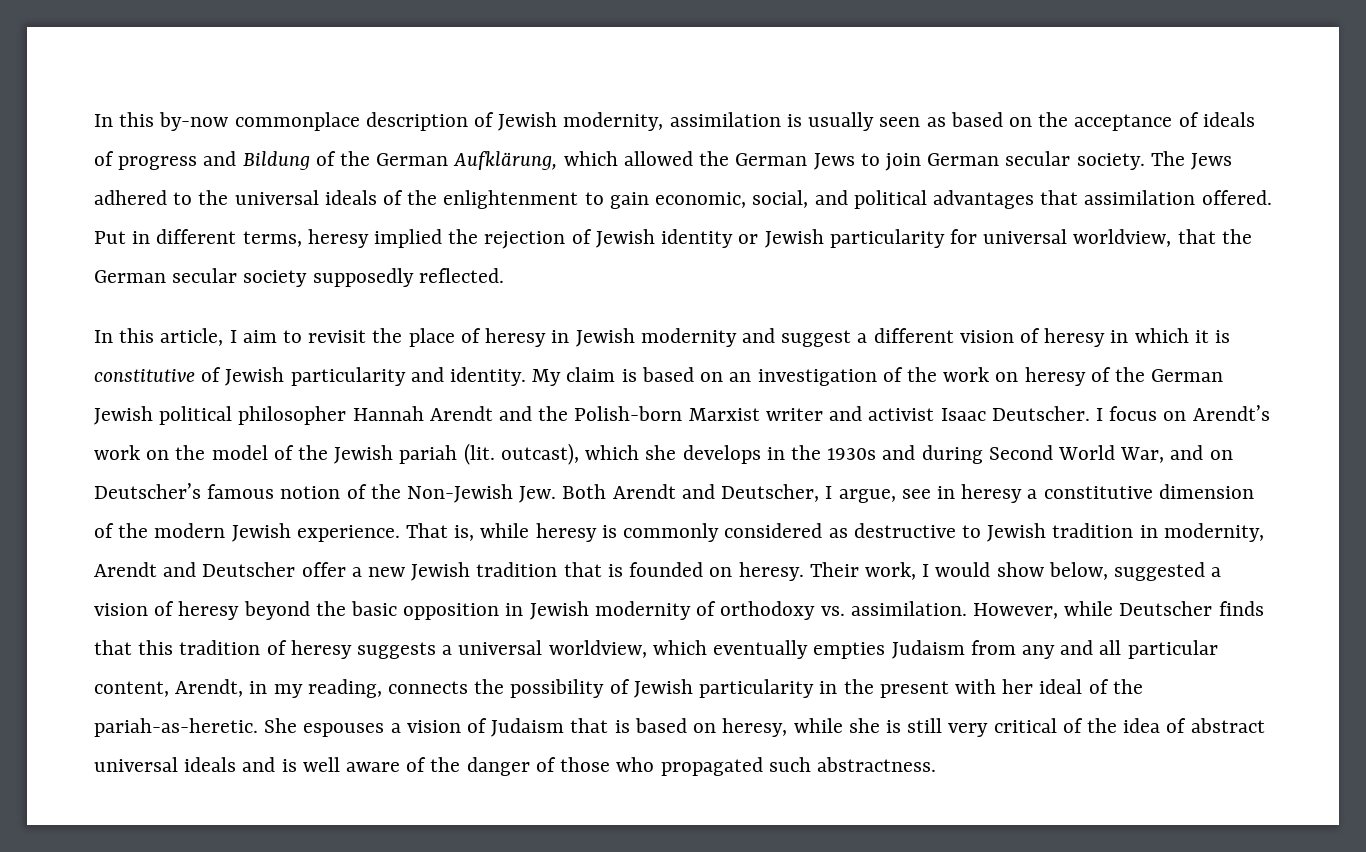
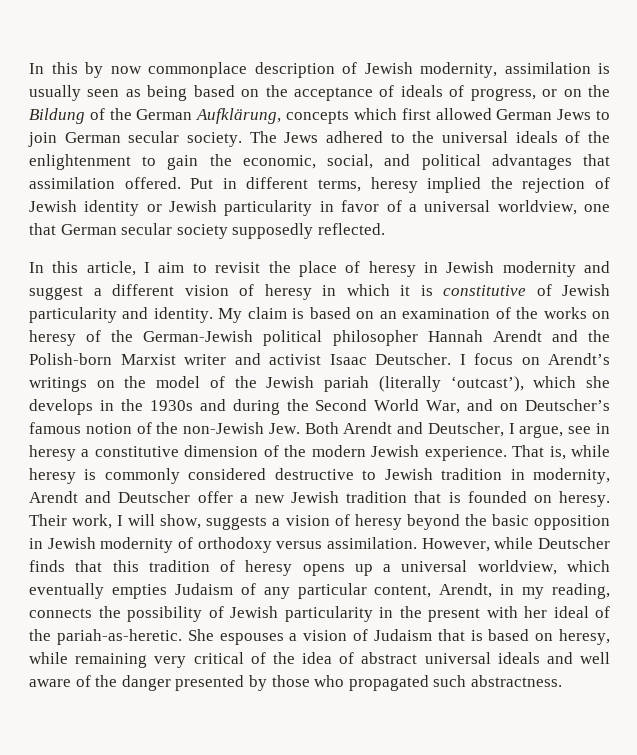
- In this by-now commonplace description of Jewish modernity, assimilation is usually seen as based on the acceptance of ideals of progress and Bildung of the German Aufklärung, which allowed the German Jews to join German secular society.
+ In this by now commonplace description of Jewish modernity, assimilation is usually seen as being based on the acceptance of ideals of progress, or on the Bildung of the German Aufklärung, concepts which first allowed German Jews to join German secular society.
- The Jews adhered to the universal ideals of the enlightenment to gain economic, social, and political advantages that assimilation offered.
+ The Jews adhered to the universal ideals of the enlightenment to gain the economic, social, and political advantages that assimilation offered.
- Put in different terms, heresy implied the rejection of Jewish identity or Jewish particularity for universal worldview, that the German secular society supposedly reflected.
+ Put in different terms, heresy implied the rejection of Jewish identity or Jewish particularity in favor of a universal worldview, one that German secular society supposedly reflected.
- My claim is based on an investigation of the work on heresy of the German Jewish political philosopher Hannah Arendt and the Polish-born Marxist writer and activist Isaac Deutscher.
+ My claim is based on an examination of the works on heresy of the German-Jewish political philosopher Hannah Arendt and the Polish-born Marxist writer and activist Isaac Deutscher.
- I focus on Arendt’s work on the model of the Jewish pariah (lit. outcast), which she develops in the 1930s and during Second World War, and on Deutscher’s famous notion of the Non-Jewish Jew. Both Arendt and Deutscher, I argue, see in heresy a constitutive dimension of the modern Jewish experience.
+ I focus on Arendt’s writings on the model of the Jewish pariah (literally ‘outcast’), which she develops in the 1930s and during the Second World War, and on Deutscher’s famous notion of the non-Jewish Jew. Both Arendt and Deutscher, I argue, see in heresy a constitutive dimension of the modern Jewish experience.
- That is, while heresy is commonly considered as destructive to Jewish tradition in modernity, Arendt and Deutscher offer a new Jewish tradition that is founded on heresy.
+ That is, while heresy is commonly considered destructive to Jewish tradition in modernity, Arendt and Deutscher offer a new Jewish tradition that is founded on heresy.
- Their work, I would show below, suggested a vision of heresy beyond the basic opposition in Jewish modernity of orthodoxy vs. assimilation.
+ Their work, I will show, suggests a vision of heresy beyond the basic opposition in Jewish modernity of orthodoxy versus assimilation.
- However, while Deutscher finds that this tradition of heresy suggests a universal worldview, which eventually empties Judaism from any and all particular content, Arendt, in my reading, connects the possibility of Jewish particularity in the present with her ideal of the pariah-as-heretic.
+ However, while Deutscher finds that this tradition of heresy opens up a universal worldview, which eventually empties Judaism of any particular content, Arendt, in my reading, connects the possibility of Jewish particularity in the present with her ideal of the pariah-as-heretic.
- She espouses a vision of Judaism that is based on heresy, while she is still very critical of the idea of abstract universal ideals and is well aware of the danger of those who propagated such abstractness.
+ She espouses a vision of Judaism that is based on heresy, while remaining very critical of the idea of abstract universal ideals and well aware of the danger presented by those who propagated such abstractness.

